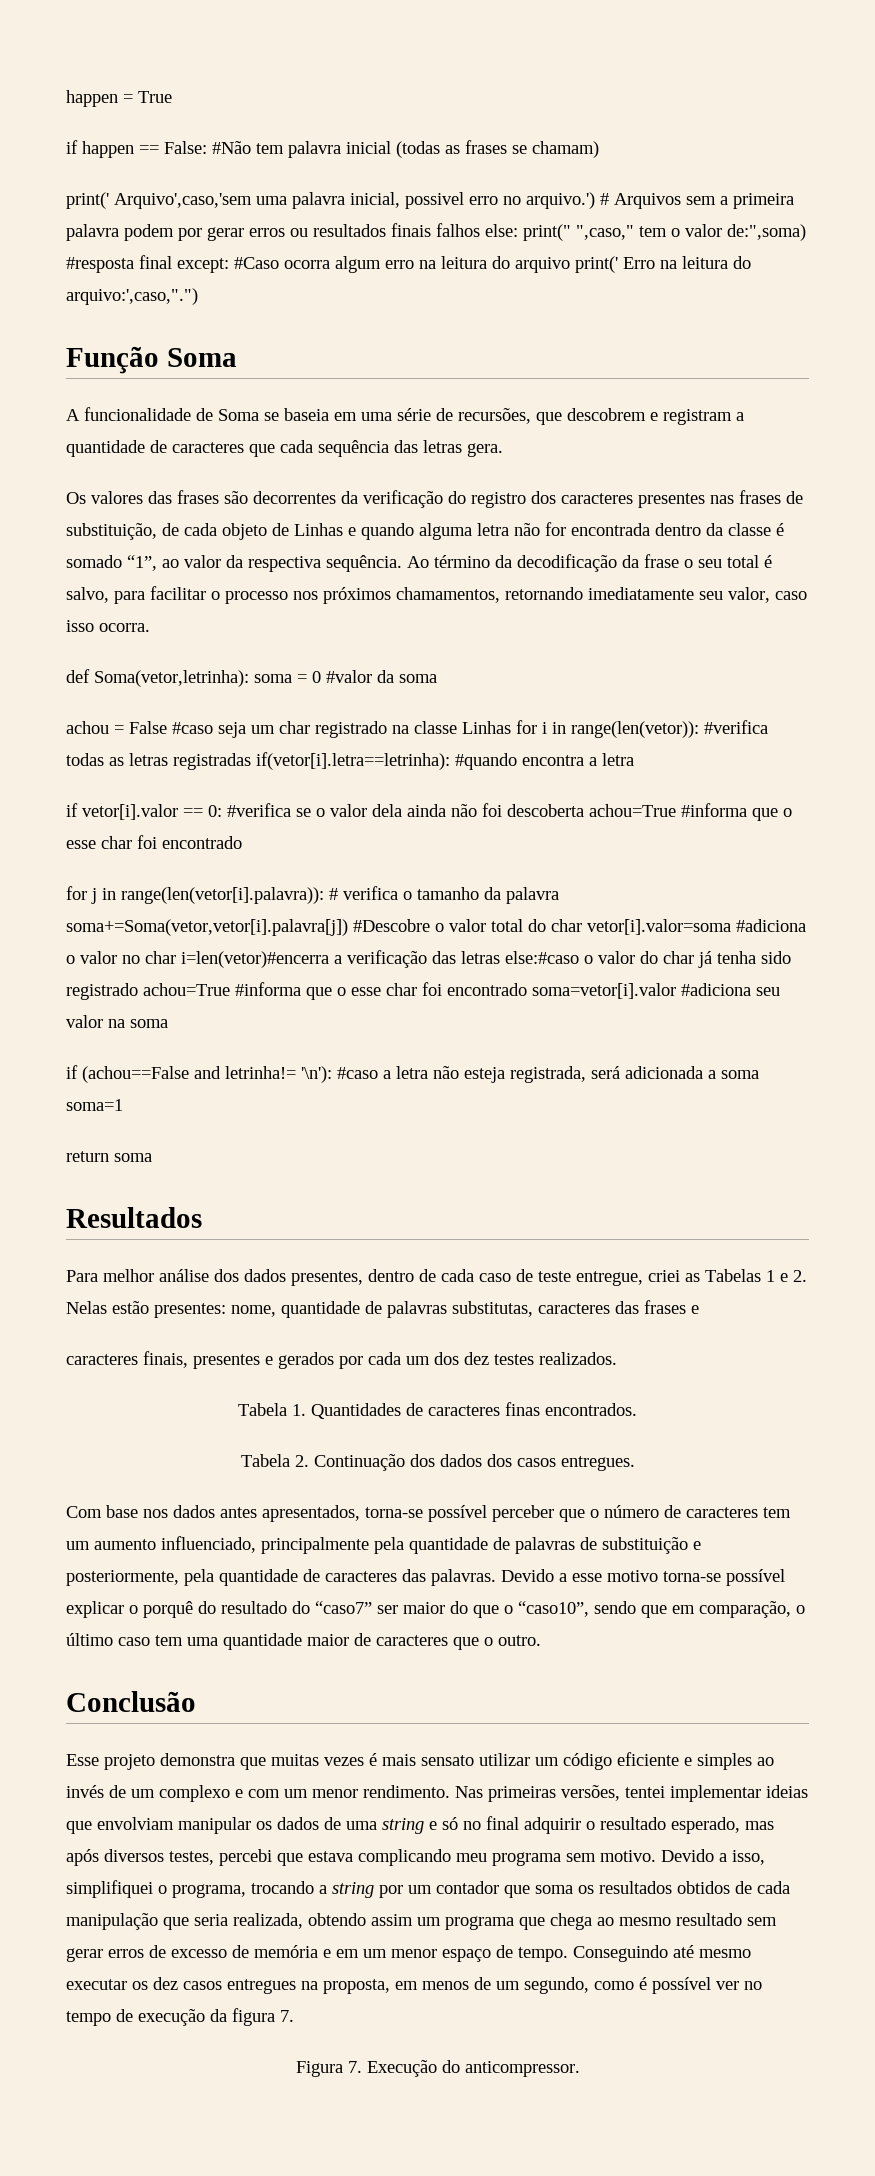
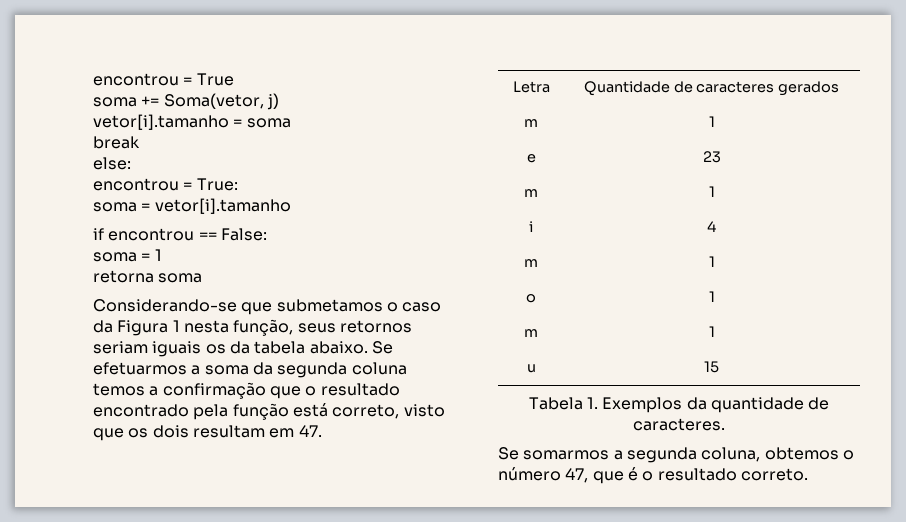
- happen = True
+ encontrou = True
- if happen == False: #Não tem palavra inicial (todas as frases se chamam)
- print(' Arquivo',caso,'sem uma palavra inicial, possivel erro no arquivo.') # Arquivos sem a primeira palavra podem por gerar erros ou resultados finais falhos else: print(" ",caso," tem o valor de:",soma) #resposta final except: #Caso ocorra algum erro na leitura do arquivo print(' Erro na leitura do arquivo:',caso,".")
- Função Soma
- A funcionalidade de Soma se baseia em uma série de recursões, que descobrem e registram a quantidade de caracteres que cada sequência das letras gera.
- Os valores das frases são decorrentes da verificação do registro dos caracteres presentes nas frases de substituição, de cada objeto de Linhas e quando alguma letra não for encontrada dentro da classe é somado “1”, ao valor da respectiva sequência. Ao término da decodificação da frase o seu total é salvo, para facilitar o processo nos próximos chamamentos, retornando imediatamente seu valor, caso isso ocorra.
- def Soma(vetor,letrinha): soma = 0 #valor da soma
- achou = False #caso seja um char registrado na classe Linhas for i in range(len(vetor)): #verifica todas as letras registradas if(vetor[i].letra==letrinha): #quando encontra a letra
- if vetor[i].valor == 0: #verifica se o valor dela ainda não foi descoberta achou=True #informa que o esse char foi encontrado
- for j in range(len(vetor[i].palavra)): # verifica o tamanho da palavra soma+=Soma(vetor,vetor[i].palavra[j]) #Descobre o valor total do char vetor[i].valor=soma #adiciona o valor no char i=len(vetor)#encerra a verificação das letras else:#caso o valor do char já tenha sido registrado achou=True #informa que o esse char foi encontrado soma=vetor[i].valor #adiciona seu valor na soma
- if (achou==False and letrinha!= '\n'): #caso a letra não esteja registrada, será adicionada a soma soma=1
- return soma
- Resultados
- Para melhor análise dos dados presentes, dentro de cada caso de teste entregue, criei as Tabelas 1 e 2. Nelas estão presentes: nome, quantidade de palavras substitutas, caracteres das frases e
- caracteres finais, presentes e gerados por cada um dos dez testes realizados.
- Tabela 1. Quantidades de caracteres finas encontrados.
- Tabela 2. Continuação dos dados dos casos entregues.
- Com base nos dados antes apresentados, torna-se possível perceber que o número de caracteres tem um aumento influenciado, principalmente pela quantidade de palavras de substituição e posteriormente, pela quantidade de caracteres das palavras. Devido a esse motivo torna-se possível explicar o porquê do resultado do “caso7” ser maior do que o “caso10”, sendo que em comparação, o último caso tem uma quantidade maior de caracteres que o outro.
- Conclusão
- Esse projeto demonstra que muitas vezes é mais sensato utilizar um código eficiente e simples ao invés de um complexo e com um menor rendimento. Nas primeiras versões, tentei implementar ideias que envolviam manipular os dados de uma string e só no final adquirir o resultado esperado, mas após diversos testes, percebi que estava complicando meu programa sem motivo. Devido a isso, simplifiquei o programa, trocando a string por um contador que soma os resultados obtidos de cada manipulação que seria realizada, obtendo assim um programa que chega ao mesmo resultado sem gerar erros de excesso de memória e em um menor espaço de tempo. Conseguindo até mesmo executar os dez casos entregues na proposta, em menos de um segundo, como é possível ver no tempo de execução da figura 7.
- Figura 7. Execução do anticompressor.
+ soma += Soma(vetor, j)
+ vetor[i].tamanho = soma
+ break
+ else:
+ encontrou = True:
+ soma = vetor[i].tamanho
+ if encontrou == False:
+ soma = 1
+ retorna soma
+ Considerando-se que submetamos o caso da Figura 1 nesta função, seus retornos seriam iguais os da tabela abaixo. Se efetuarmos a soma da segunda coluna temos a confirmação que o resultado encontrado pela função está correto, visto que os dois resultam em 47.
+ Letra | Quantidade de caracteres gerados
+ m | 1
+ e | 23
+ m | 1
+ i | 4
+ m | 1
+ o | 1
+ m | 1
+ u | 15
+ Tabela 1. Exemplos da quantidade de caracteres.
+ Se somarmos a segunda coluna, obtemos o número 47, que é o resultado correto.

